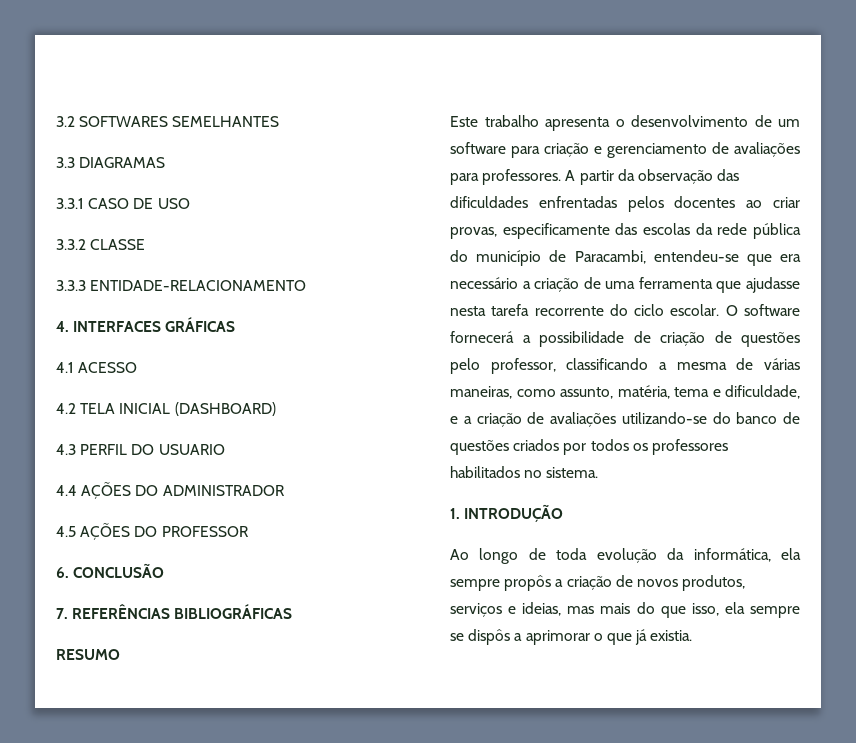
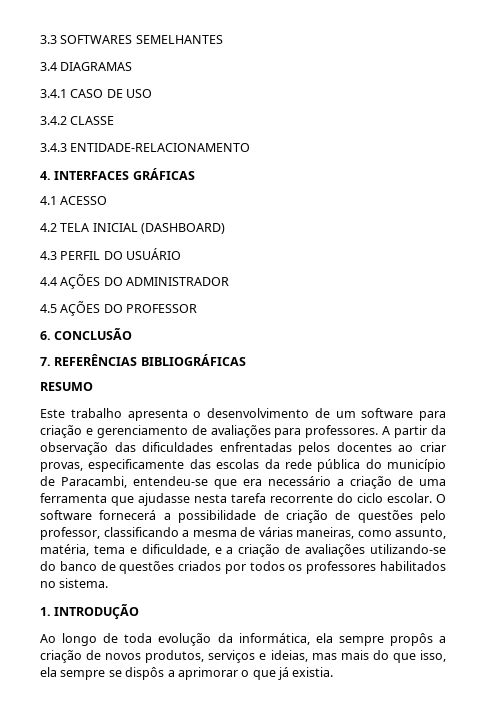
- 3.2 SOFTWARES SEMELHANTES
+ 3.3 SOFTWARES SEMELHANTES
- 3.3 DIAGRAMAS
+ 3.4 DIAGRAMAS
- 3.3.1 CASO DE USO
+ 3.4.1 CASO DE USO
- 3.3.2 CLASSE
+ 3.4.2 CLASSE
- 3.3.3 ENTIDADE-RELACIONAMENTO
+ 3.4.3 ENTIDADE-RELACIONAMENTO
- 4.3 PERFIL DO USUARIO
+ 4.3 PERFIL DO USUÁRIO

